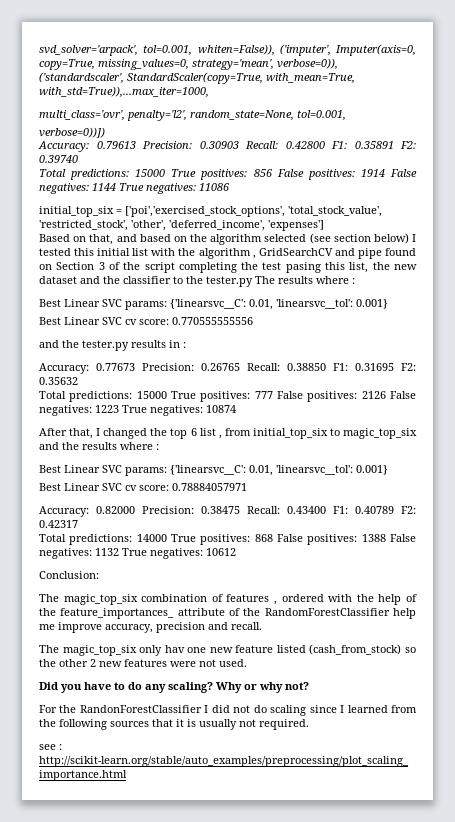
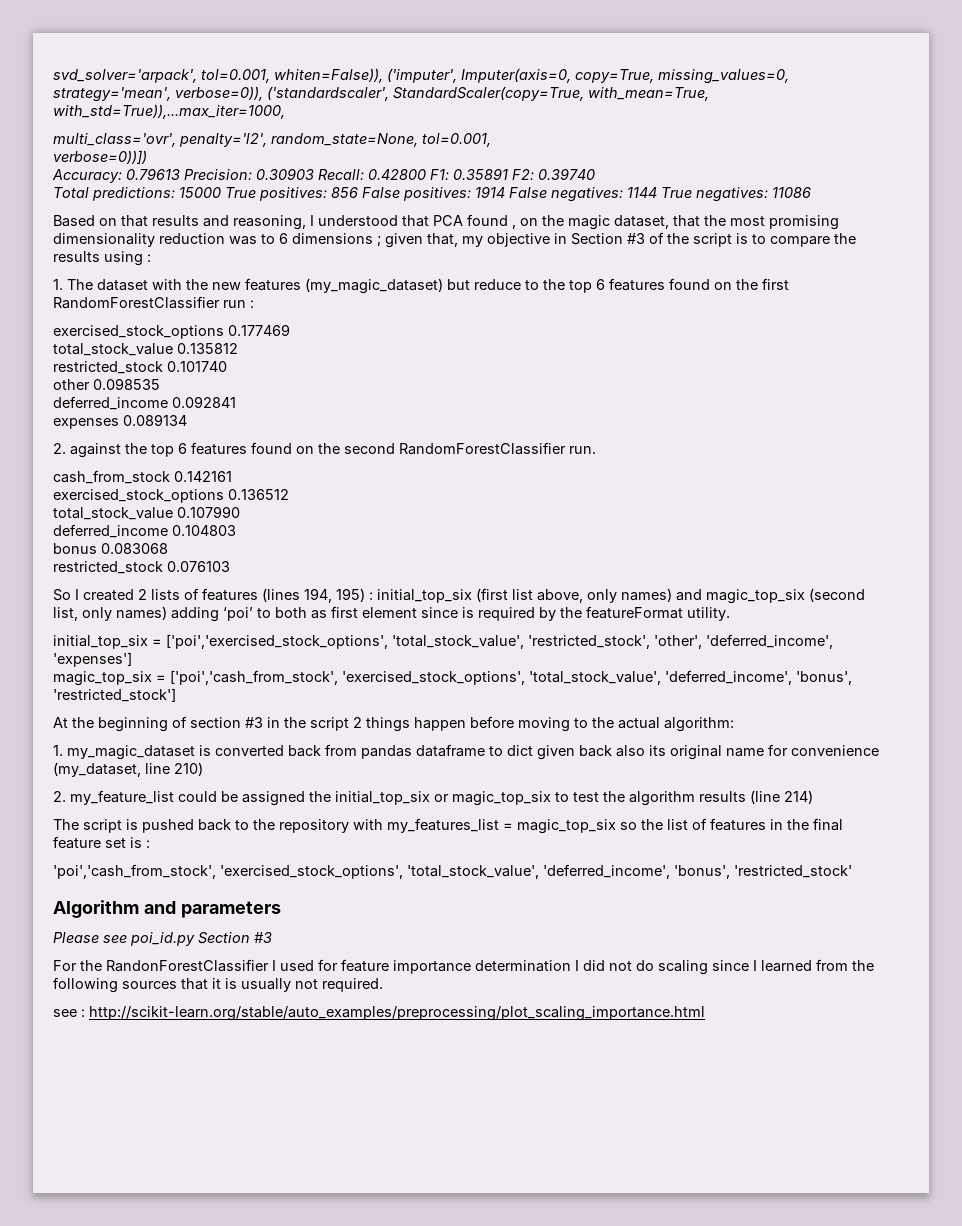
+ Based on that results and reasoning, I understood that PCA found , on the magic dataset, that the most promising dimensionality reduction was to 6 dimensions ; given that, my objective in Section #3 of the script is to compare the results using :
+ 1. The dataset with the new features (my_magic_dataset) but reduce to the top 6 features found on the first RandomForestClassifier run :
+ exercised_stock_options 0.177469
+ total_stock_value 0.135812
+ restricted_stock 0.101740
+ other 0.098535
+ deferred_income 0.092841
+ expenses 0.089134
+ 2. against the top 6 features found on the second RandomForestClassifier run.
+ cash_from_stock 0.142161
+ exercised_stock_options 0.136512
+ total_stock_value 0.107990
+ deferred_income 0.104803
+ bonus 0.083068
+ restricted_stock 0.076103
+ So I created 2 lists of features (lines 194, 195) : initial_top_six (first list above, only names) and magic_top_six (second list, only names) adding ‘poi’ to both as first element since is required by the featureFormat utility.
- Based on that, and based on the algorithm selected (see section below) I tested this initial list with the algorithm , GridSearchCV and pipe found on Section 3 of the script completing the test pasing this list, the new dataset and the classifier to the tester.py The results where :
- Best Linear SVC params: {'linearsvc__C': 0.01, 'linearsvc__tol': 0.001}
- Best Linear SVC cv score: 0.770555555556
- and the tester.py results in :
- Accuracy: 0.77673 Precision: 0.26765 Recall: 0.38850 F1: 0.31695 F2: 0.35632
- Total predictions: 15000 True positives: 777 False positives: 2126 False negatives: 1223 True negatives: 10874
- After that, I changed the top 6 list , from initial_top_six to magic_top_six and the results where :
- Best Linear SVC params: {'linearsvc__C': 0.01, 'linearsvc__tol': 0.001}
- Best Linear SVC cv score: 0.78884057971
- Accuracy: 0.82000 Precision: 0.38475 Recall: 0.43400 F1: 0.40789 F2: 0.42317
- Total predictions: 14000 True positives: 868 False positives: 1388 False negatives: 1132 True negatives: 10612
- Conclusion:
- The magic_top_six combination of features , ordered with the help of the feature_importances_ attribute of the RandomForestClassifier help me improve accuracy, precision and recall.
- The magic_top_six only hav one new feature listed (cash_from_stock) so the other 2 new features were not used.
- Did you have to do any scaling? Why or why not?
- For the RandonForestClassifier I did not do scaling since I learned from the following sources that it is usually not required.
+ magic_top_six = ['poi','cash_from_stock', 'exercised_stock_options', 'total_stock_value', 'deferred_income', 'bonus', 'restricted_stock']
+ At the beginning of section #3 in the script 2 things happen before moving to the actual algorithm:
+ 1. my_magic_dataset is converted back from pandas dataframe to dict given back also its original name for convenience (my_dataset, line 210)
+ 2. my_feature_list could be assigned the initial_top_six or magic_top_six to test the algorithm results (line 214)
+ The script is pushed back to the repository with my_features_list = magic_top_six so the list of features in the final feature set is :
+ 'poi','cash_from_stock', 'exercised_stock_options', 'total_stock_value', 'deferred_income', 'bonus', 'restricted_stock'
+ Algorithm and parameters
+ Please see poi_id.py Section #3
+ For the RandonForestClassifier I used for feature importance determination I did not do scaling since I learned from the following sources that it is usually not required.

